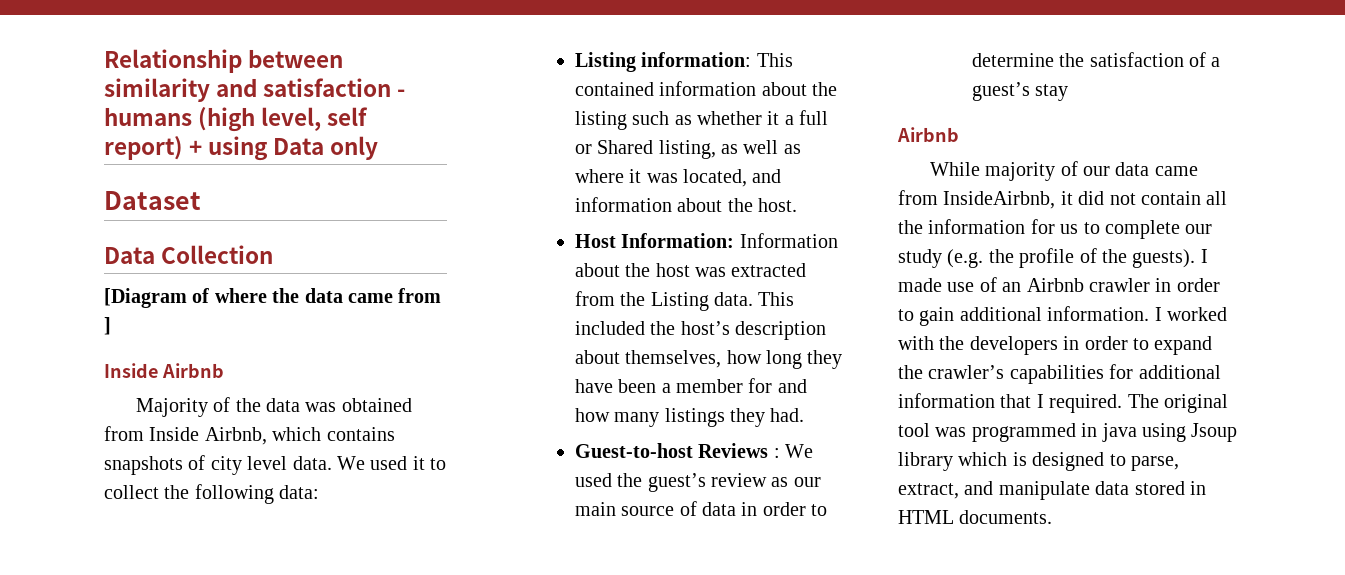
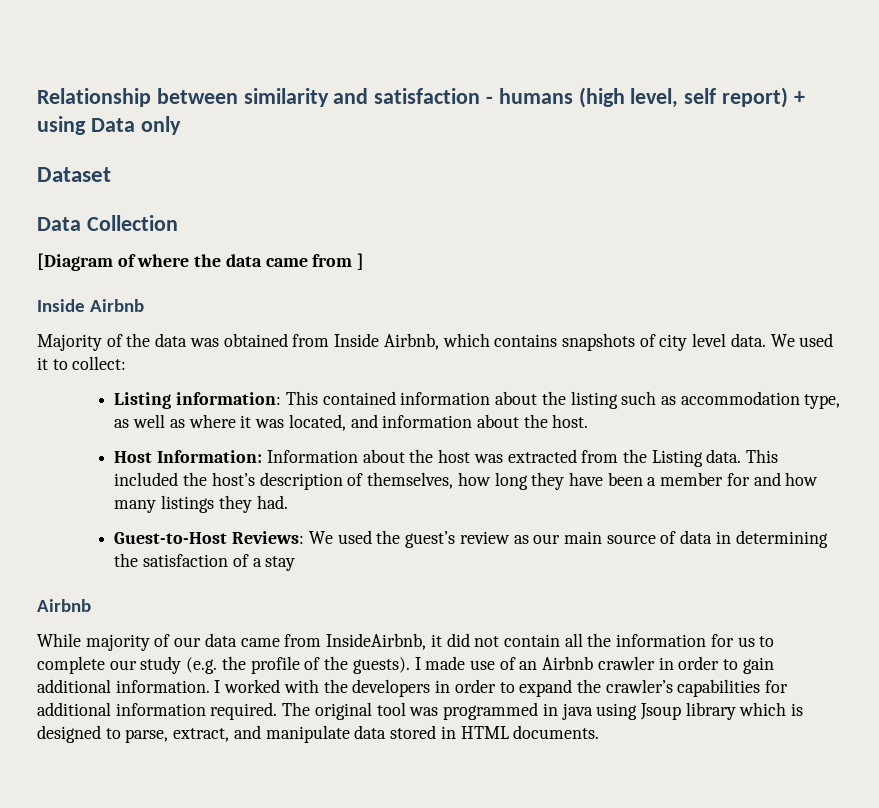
- We used it to collect the following data:
+ We used it to collect:
- Listing information: This contained information about the listing such as whether it a full or Shared listing, as well as where it was located, and information about the host.
+ Listing information: This contained information about the listing such as accommodation type, as well as where it was located, and information about the host.
- This included the host’s description about themselves, how long they have been a member for and how many listings they had.
+ This included the host’s description of themselves, how long they have been a member for and how many listings they had.
- Guest-to-host Reviews : We used the guest’s review as our main source of data in order to determine the satisfaction of a guest’s stay
+ Guest-to-Host Reviews: We used the guest’s review as our main source of data in determining the satisfaction of a stay
- I worked with the developers in order to expand the crawler’s capabilities for additional information that I required.
+ I worked with the developers in order to expand the crawler’s capabilities for additional information required.

